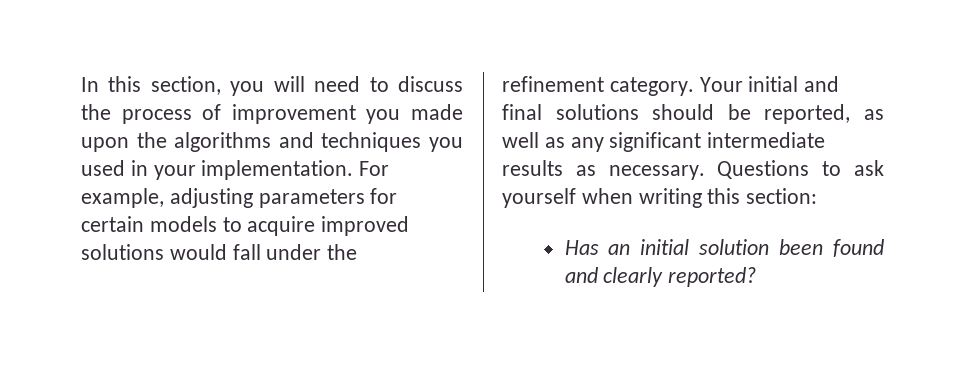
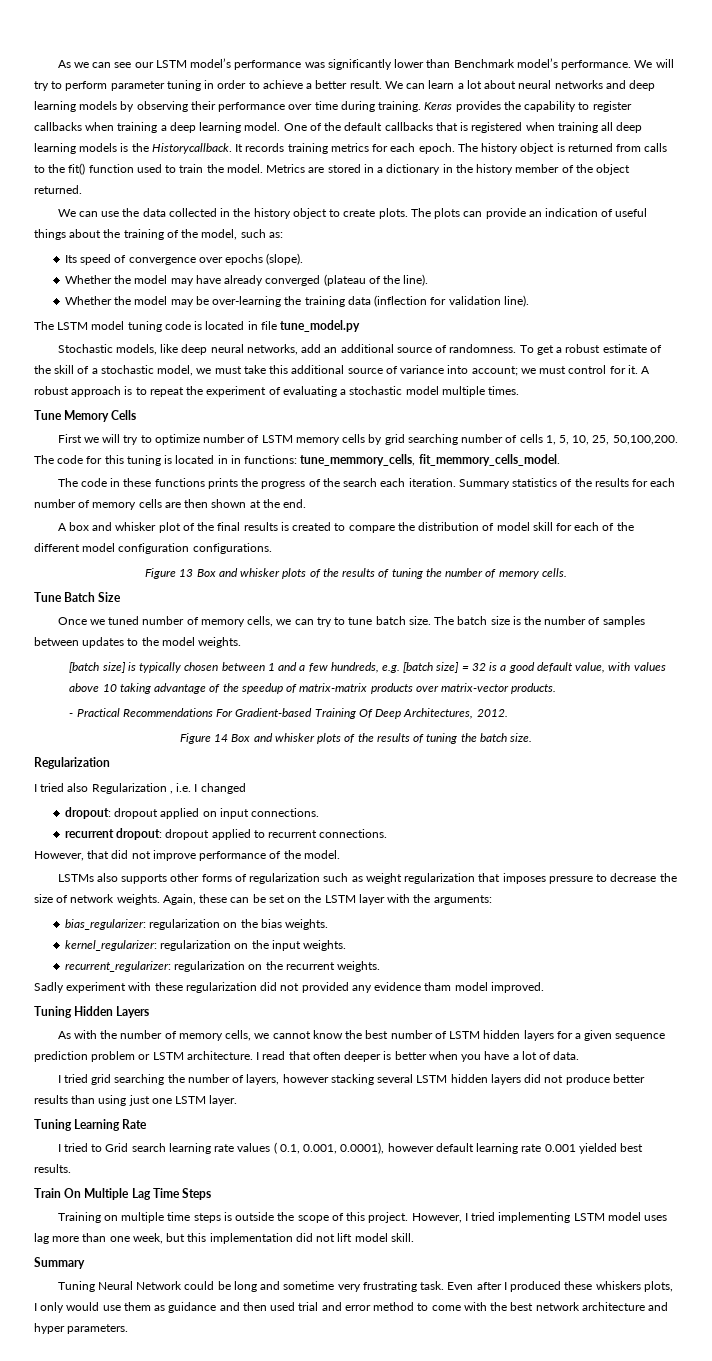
- In this section, you will need to discuss the process of improvement you made upon the algorithms and techniques you used in your implementation. For example, adjusting parameters for certain models to acquire improved solutions would fall under the refinement category. Your initial and final solutions should be reported, as well as any significant intermediate results as necessary. Questions to ask yourself when writing this section:
- Has an initial solution been found and clearly reported?
+ As we can see our LSTM model’s performance was significantly lower than Benchmark model’s performance. We will try to perform parameter tuning in order to achieve a better result. We can learn a lot about neural networks and deep learning models by observing their performance over time during training. Keras provides the capability to register callbacks when training a deep learning model. One of the default callbacks that is registered when training all deep learning models is the Historycallback. It records training metrics for each epoch. The history object is returned from calls to the fit() function used to train the model. Metrics are stored in a dictionary in the history member of the object returned.
+ We can use the data collected in the history object to create plots. The plots can provide an indication of useful things about the training of the model, such as:
+ Its speed of convergence over epochs (slope).
+ Whether the model may have already converged (plateau of the line).
+ Whether the model may be over-learning the training data (inflection for validation line).
+ The LSTM model tuning code is located in file tune_model.py
+ Stochastic models, like deep neural networks, add an additional source of randomness. To get a robust estimate of the skill of a stochastic model, we must take this additional source of variance into account; we must control for it. A robust approach is to repeat the experiment of evaluating a stochastic model multiple times.
+ Tune Memory Cells
+ First we will try to optimize number of LSTM memory cells by grid searching number of cells 1, 5, 10, 25, 50,100,200. The code for this tuning is located in in functions: tune_memmory_cells, fit_memmory_cells_model.
+ The code in these functions prints the progress of the search each iteration. Summary statistics of the results for each number of memory cells are then shown at the end.
+ A box and whisker plot of the final results is created to compare the distribution of model skill for each of the different model configuration configurations.
+ Figure 13 Box and whisker plots of the results of tuning the number of memory cells.
+ Tune Batch Size
+ Once we tuned number of memory cells, we can try to tune batch size. The batch size is the number of samples between updates to the model weights.
+ [batch size] is typically chosen between 1 and a few hundreds, e.g. [batch size] = 32 is a good default value, with values above 10 taking advantage of the speedup of matrix-matrix products over matrix-vector products.
+ - Practical Recommendations For Gradient-based Training Of Deep Architectures, 2012.
+ Figure 14 Box and whisker plots of the results of tuning the batch size.
+ Regularization
+ I tried also Regularization , i.e. I changed
+ dropout: dropout applied on input connections.
+ recurrent dropout: dropout applied to recurrent connections.
+ However, that did not improve performance of the model.
+ LSTMs also supports other forms of regularization such as weight regularization that imposes pressure to decrease the size of network weights. Again, these can be set on the LSTM layer with the arguments:
+ bias_regularizer: regularization on the bias weights.
+ kernel_regularizer: regularization on the input weights.
+ recurrent_regularizer: regularization on the recurrent weights.
+ Sadly experiment with these regularization did not provided any evidence tham model improved.
+ Tuning Hidden Layers
+ As with the number of memory cells, we cannot know the best number of LSTM hidden layers for a given sequence prediction problem or LSTM architecture. I read that often deeper is better when you have a lot of data.
+ I tried grid searching the number of layers, however stacking several LSTM hidden layers did not produce better results than using just one LSTM layer.
+ Tuning Learning Rate
+ I tried to Grid search learning rate values ( 0.1, 0.001, 0.0001), however default learning rate 0.001 yielded best results.
+ Train On Multiple Lag Time Steps
+ Training on multiple time steps is outside the scope of this project. However, I tried implementing LSTM model uses lag more than one week, but this implementation did not lift model skill.
+ Summary
+ Tuning Neural Network could be long and sometime very frustrating task. Even after I produced these whiskers plots, I only would use them as guidance and then used trial and error method to come with the best network architecture and hyper parameters.

